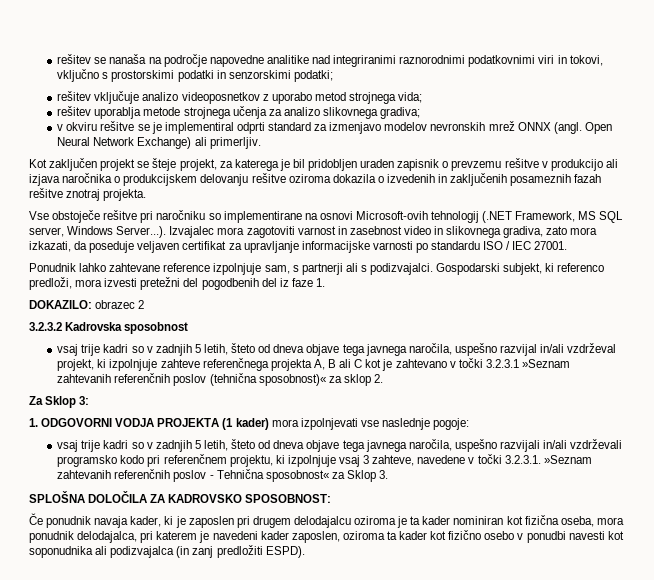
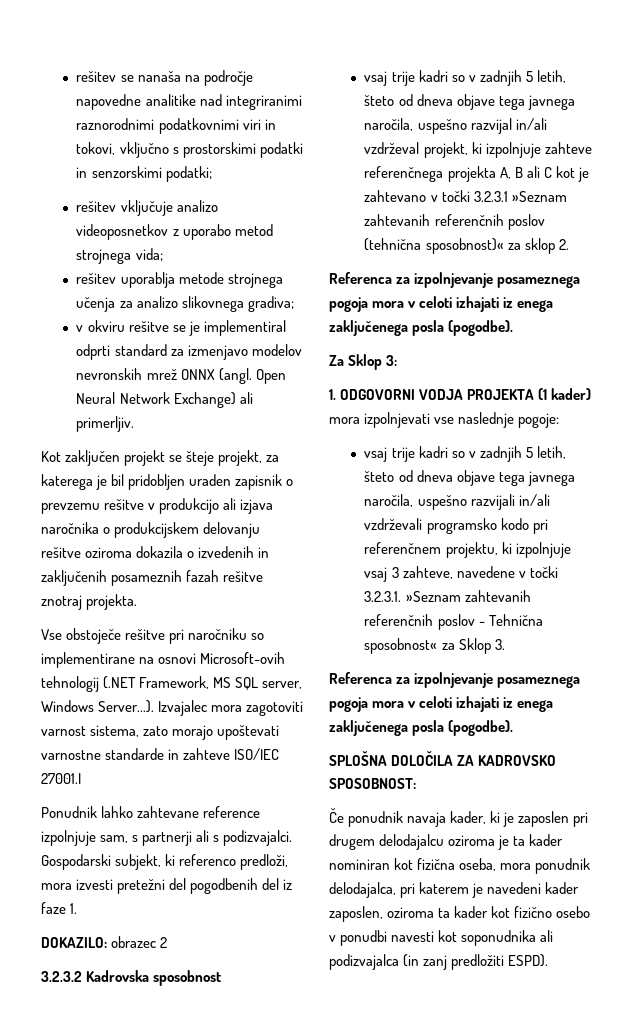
- Vse obstoječe rešitve pri naročniku so implementirane na osnovi Microsoft-ovih tehnologij (.NET Framework, MS SQL server, Windows Server...). Izvajalec mora zagotoviti varnost in zasebnost video in slikovnega gradiva, zato mora izkazati, da poseduje veljaven certifikat za upravljanje informacijske varnosti po standardu ISO / IEC 27001.
+ Vse obstoječe rešitve pri naročniku so implementirane na osnovi Microsoft-ovih tehnologij (.NET Framework, MS SQL server, Windows Server...). Izvajalec mora zagotoviti varnost sistema, zato morajo upoštevati varnostne standarde in zahteve ISO/IEC 27001.I
  vsaj trije kadri so v zadnjih 5 letih, šteto od dneva objave tega javnega naročila, uspešno razvijal in/ali vzdrževal projekt, ki izpolnjuje zahteve referenčnega projekta A, B ali C kot je zahtevano v točki 3.2.3.1 »Seznam zahtevanih referenčnih poslov (tehnična sposobnost)« za sklop 2.
+ Referenca za izpolnjevanje posameznega pogoja mora v celoti izhajati iz enega zaključenega posla (pogodbe).
  vsaj trije kadri so v zadnjih 5 letih, šteto od dneva objave tega javnega naročila, uspešno razvijali in/ali vzdrževali programsko kodo pri referenčnem projektu, ki izpolnjuje vsaj 3 zahteve, navedene v točki 3.2.3.1. »Seznam zahtevanih referenčnih poslov - Tehnična sposobnost« za Sklop 3.
+ Referenca za izpolnjevanje posameznega pogoja mora v celoti izhajati iz enega zaključenega posla (pogodbe).

